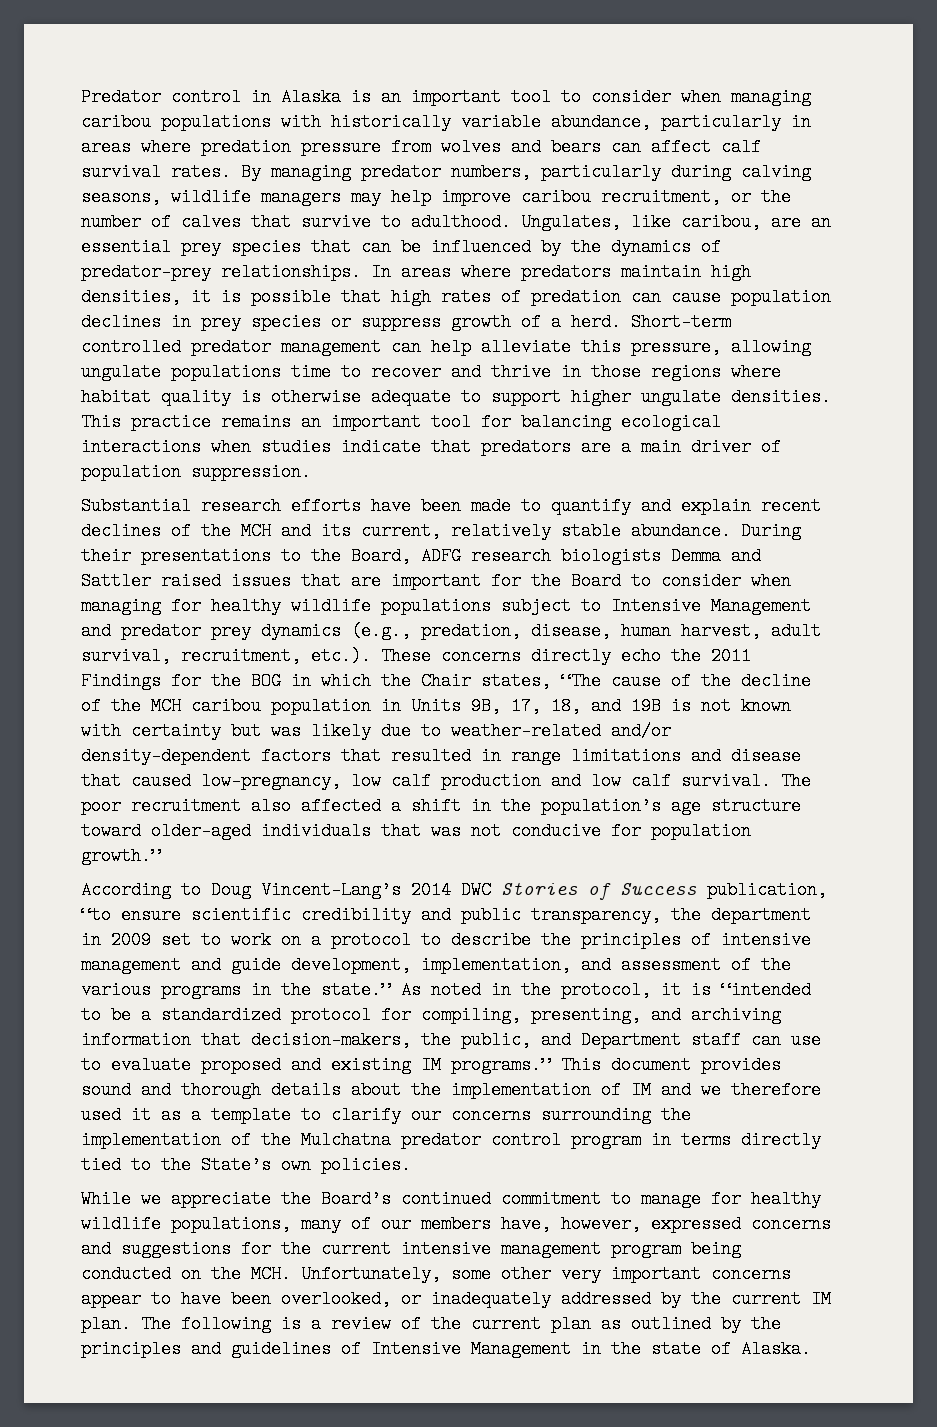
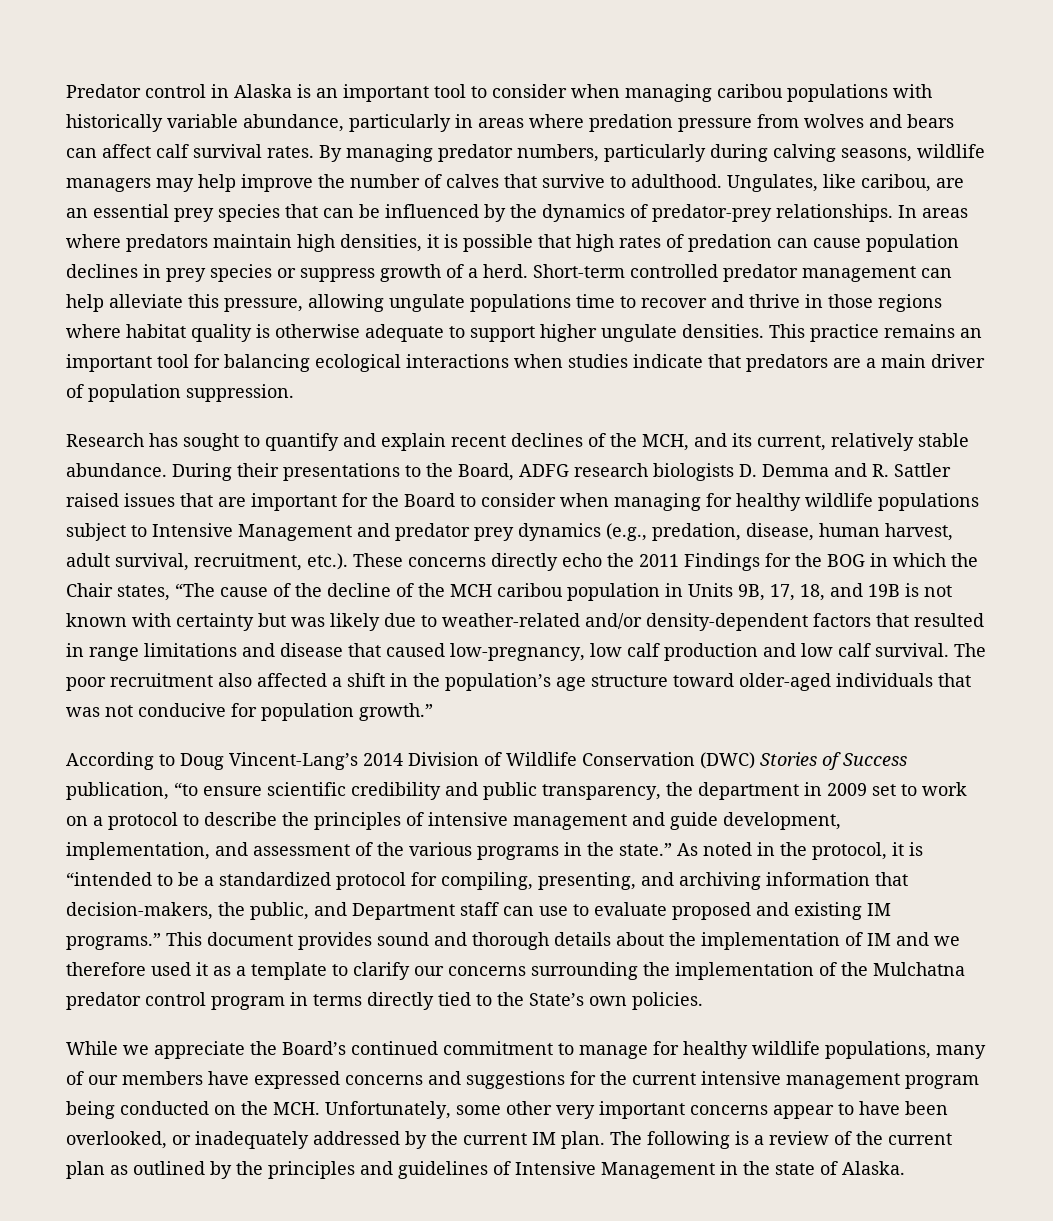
- By managing predator numbers, particularly during calving seasons, wildlife managers may help improve caribou recruitment, or the number of calves that survive to adulthood.
+ By managing predator numbers, particularly during calving seasons, wildlife managers may help improve the number of calves that survive to adulthood.
- Substantial research efforts have been made to quantify and explain recent declines of the MCH and its current, relatively stable abundance.
+ Research has sought to quantify and explain recent declines of the MCH, and its current, relatively stable abundance.
- During their presentations to the Board, ADFG research biologists Demma and Sattler raised issues that are important for the Board to consider when managing for healthy wildlife populations subject to Intensive Management and predator prey dynamics (e.g., predation, disease, human harvest, adult survival, recruitment, etc.). These concerns directly echo the 2011 Findings for the BOG in which the Chair states, “The cause of the decline of the MCH caribou population in Units 9B, 17, 18, and 19B is not known with certainty but was likely due to weather-related and/or density-dependent factors that resulted in range limitations and disease that caused low-pregnancy, low calf production and low calf survival.
+ During their presentations to the Board, ADFG research biologists D. Demma and R. Sattler raised issues that are important for the Board to consider when managing for healthy wildlife populations subject to Intensive Management and predator prey dynamics (e.g., predation, disease, human harvest, adult survival, recruitment, etc.). These concerns directly echo the 2011 Findings for the BOG in which the Chair states, “The cause of the decline of the MCH caribou population in Units 9B, 17, 18, and 19B is not known with certainty but was likely due to weather-related and/or density-dependent factors that resulted in range limitations and disease that caused low-pregnancy, low calf production and low calf survival.
- According to Doug Vincent-Lang’s 2014 DWC Stories of Success publication, “to ensure scientific credibility and public transparency, the department in 2009 set to work on a protocol to describe the principles of intensive management and guide development, implementation, and assessment of the various programs in the state.”
+ According to Doug Vincent-Lang’s 2014 Division of Wildlife Conservation (DWC) Stories of Success publication, “to ensure scientific credibility and public transparency, the department in 2009 set to work on a protocol to describe the principles of intensive management and guide development, implementation, and assessment of the various programs in the state.”
- While we appreciate the Board’s continued commitment to manage for healthy wildlife populations, many of our members have, however, expressed concerns and suggestions for the current intensive management program being conducted on the MCH. Unfortunately, some other very important concerns appear to have been overlooked, or inadequately addressed by the current IM plan.
+ While we appreciate the Board’s continued commitment to manage for healthy wildlife populations, many of our members have expressed concerns and suggestions for the current intensive management program being conducted on the MCH. Unfortunately, some other very important concerns appear to have been overlooked, or inadequately addressed by the current IM plan.

